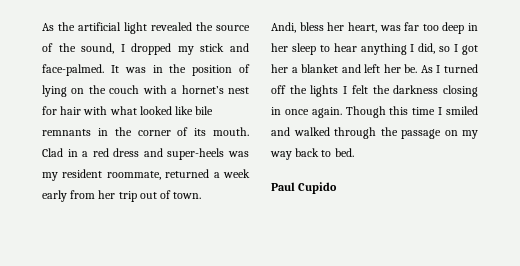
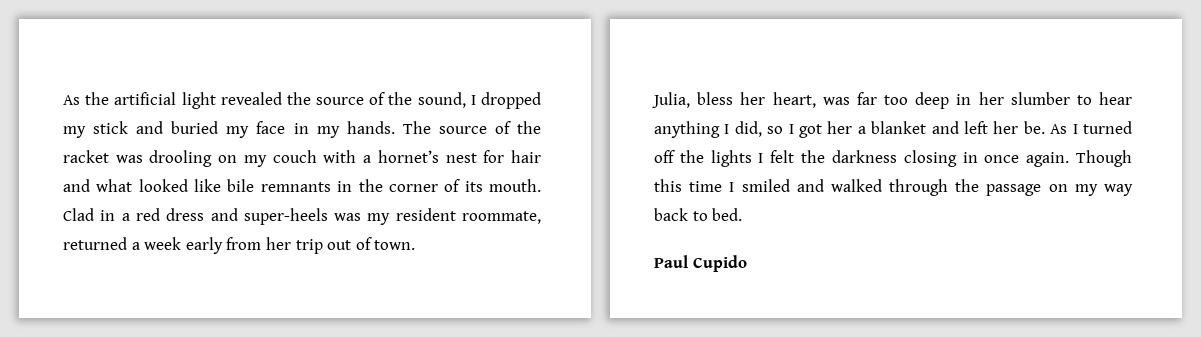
- As the artificial light revealed the source of the sound, I dropped my stick and face-palmed. It was in the position of lying on the couch with a hornet’s nest for hair with what looked like bile remnants in the corner of its mouth.
+ As the artificial light revealed the source of the sound, I dropped my stick and buried my face in my hands. The source of the racket was drooling on my couch with a hornet’s nest for hair and what looked like bile remnants in the corner of its mouth.
- Andi, bless her heart, was far too deep in her sleep to hear anything I did, so I got her a blanket and left her be.
+ Julia, bless her heart, was far too deep in her slumber to hear anything I did, so I got her a blanket and left her be.

